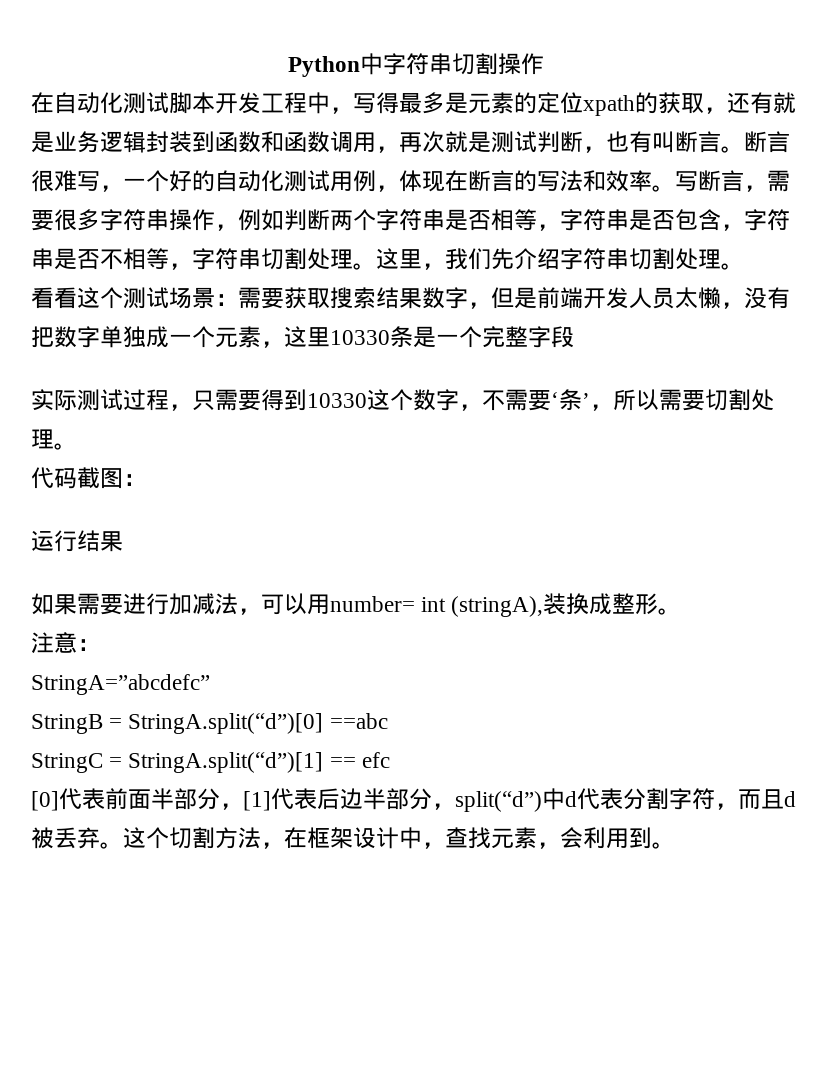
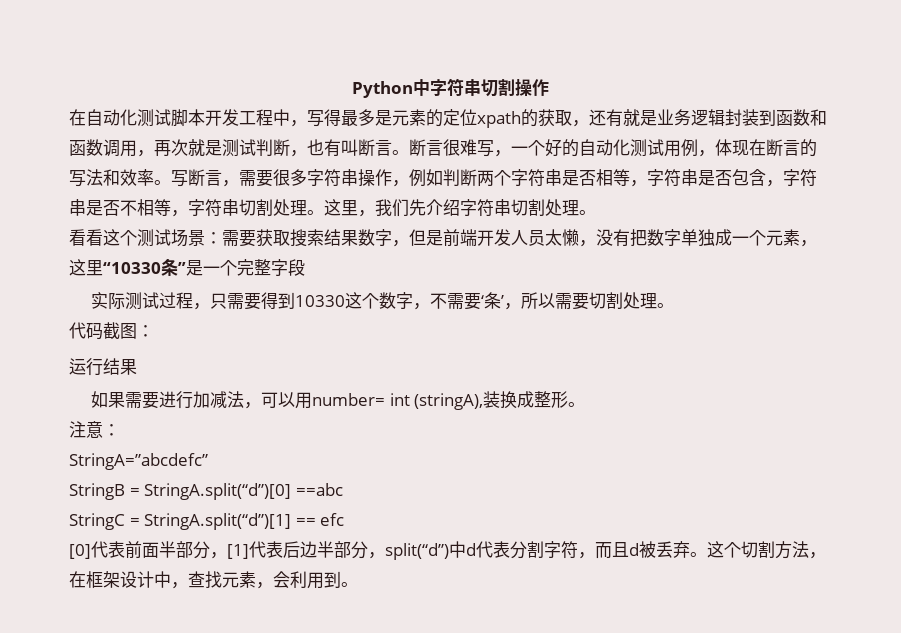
- 看看这个测试场景：需要获取搜索结果数字，但是前端开发人员太懒，没有把数字单独成一个元素，这里10330条是一个完整字段
+ 看看这个测试场景：需要获取搜索结果数字，但是前端开发人员太懒，没有把数字单独成一个元素，这里“10330条”是一个完整字段

